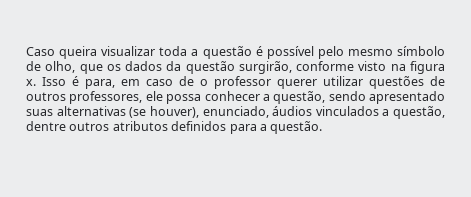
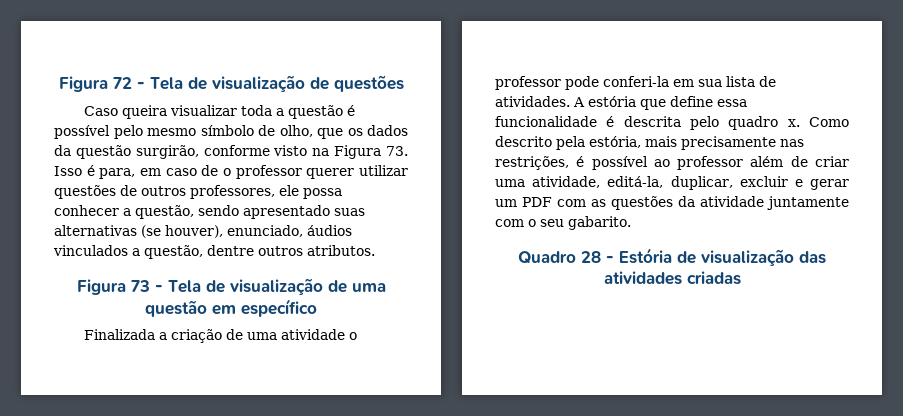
+ Figura 72 - Tela de visualização de questões
- Caso queira visualizar toda a questão é possível pelo mesmo símbolo de olho, que os dados da questão surgirão, conforme visto na figura x. Isso é para, em caso de o professor querer utilizar questões de outros professores, ele possa conhecer a questão, sendo apresentado suas alternativas (se houver), enunciado, áudios vinculados a questão, dentre outros atributos definidos para a questão.
+ Caso queira visualizar toda a questão é possível pelo mesmo símbolo de olho, que os dados da questão surgirão, conforme visto na Figura 73. Isso é para, em caso de o professor querer utilizar questões de outros professores, ele possa conhecer a questão, sendo apresentado suas alternativas (se houver), enunciado, áudios vinculados a questão, dentre outros atributos.
+ Figura 73 - Tela de visualização de uma questão em específico
+ Finalizada a criação de uma atividade o professor pode conferi-la em sua lista de atividades. A estória que define essa funcionalidade é descrita pelo quadro x. Como descrito pela estória, mais precisamente nas restrições, é possível ao professor além de criar uma atividade, editá-la, duplicar, excluir e gerar um PDF com as questões da atividade juntamente com o seu gabarito.
+ Quadro 28 - Estória de visualização das atividades criadas

